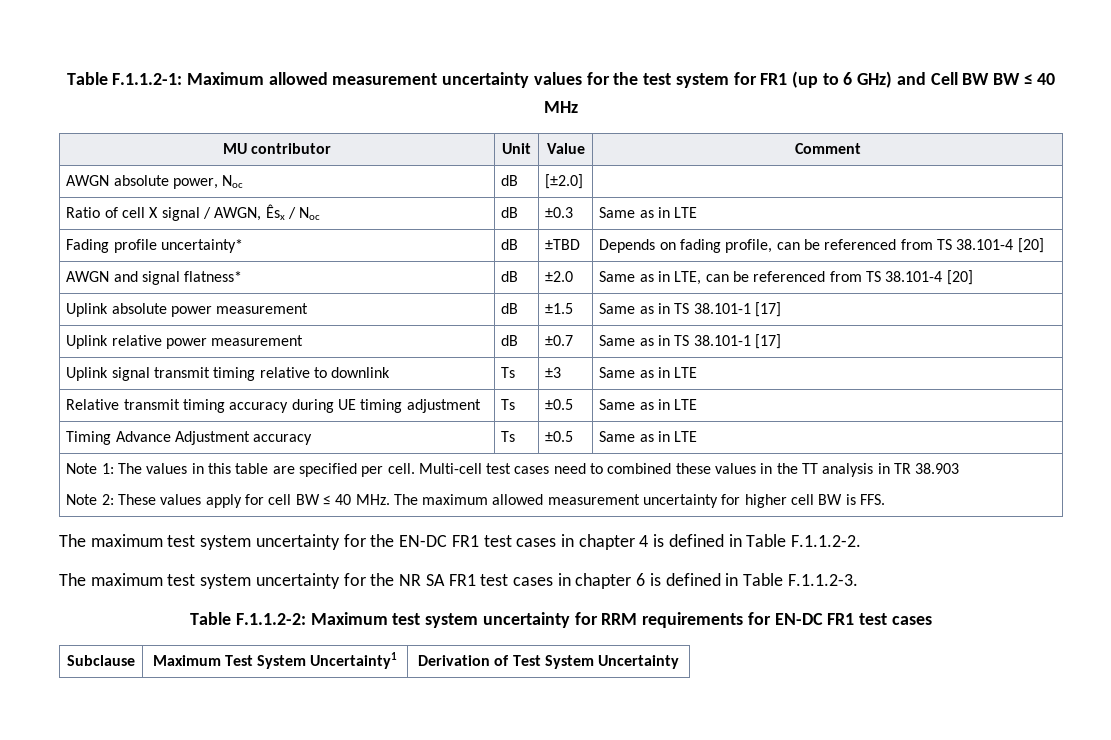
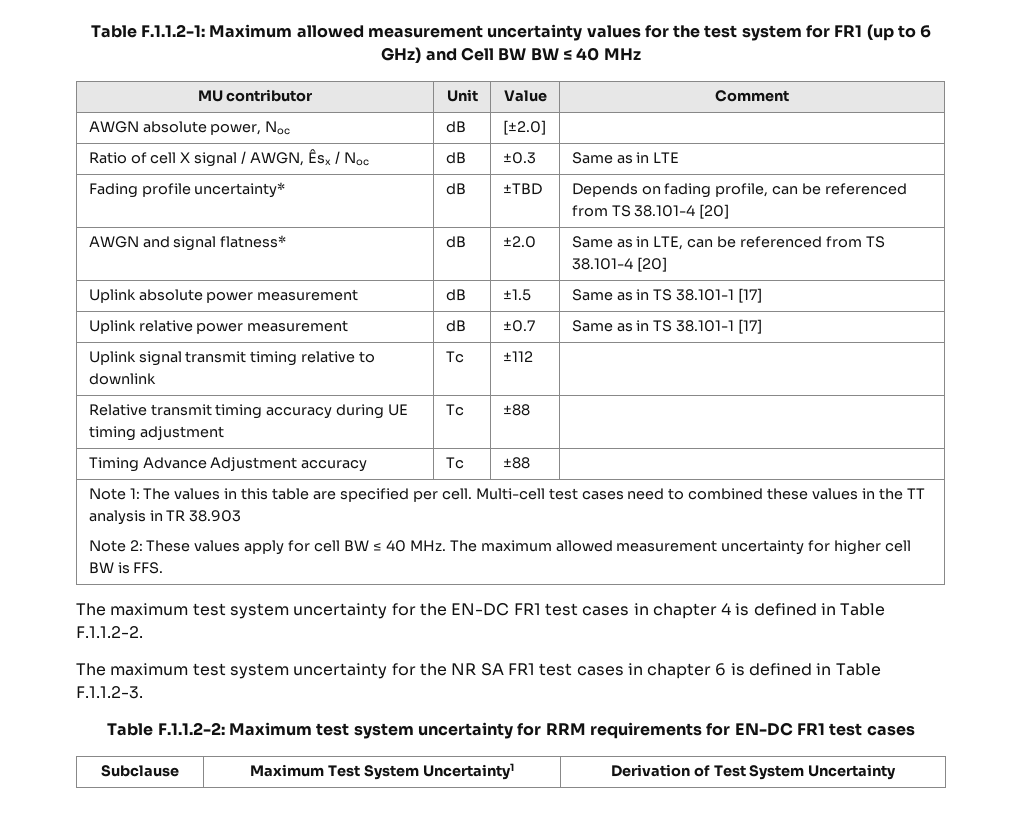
- Uplink signal transmit timing relative to downlink | Ts | ±3 | Same as in LTE
+ Uplink signal transmit timing relative to downlink | Tc | ±112 |
- Relative transmit timing accuracy during UE timing adjustment | Ts | ±0.5 | Same as in LTE
- Timing Advance Adjustment accuracy | Ts | ±0.5 | Same as in LTE
+ Relative transmit timing accuracy during UE timing adjustment | Tc | ±88 |
+ Timing Advance Adjustment accuracy | Tc | ±88 |

